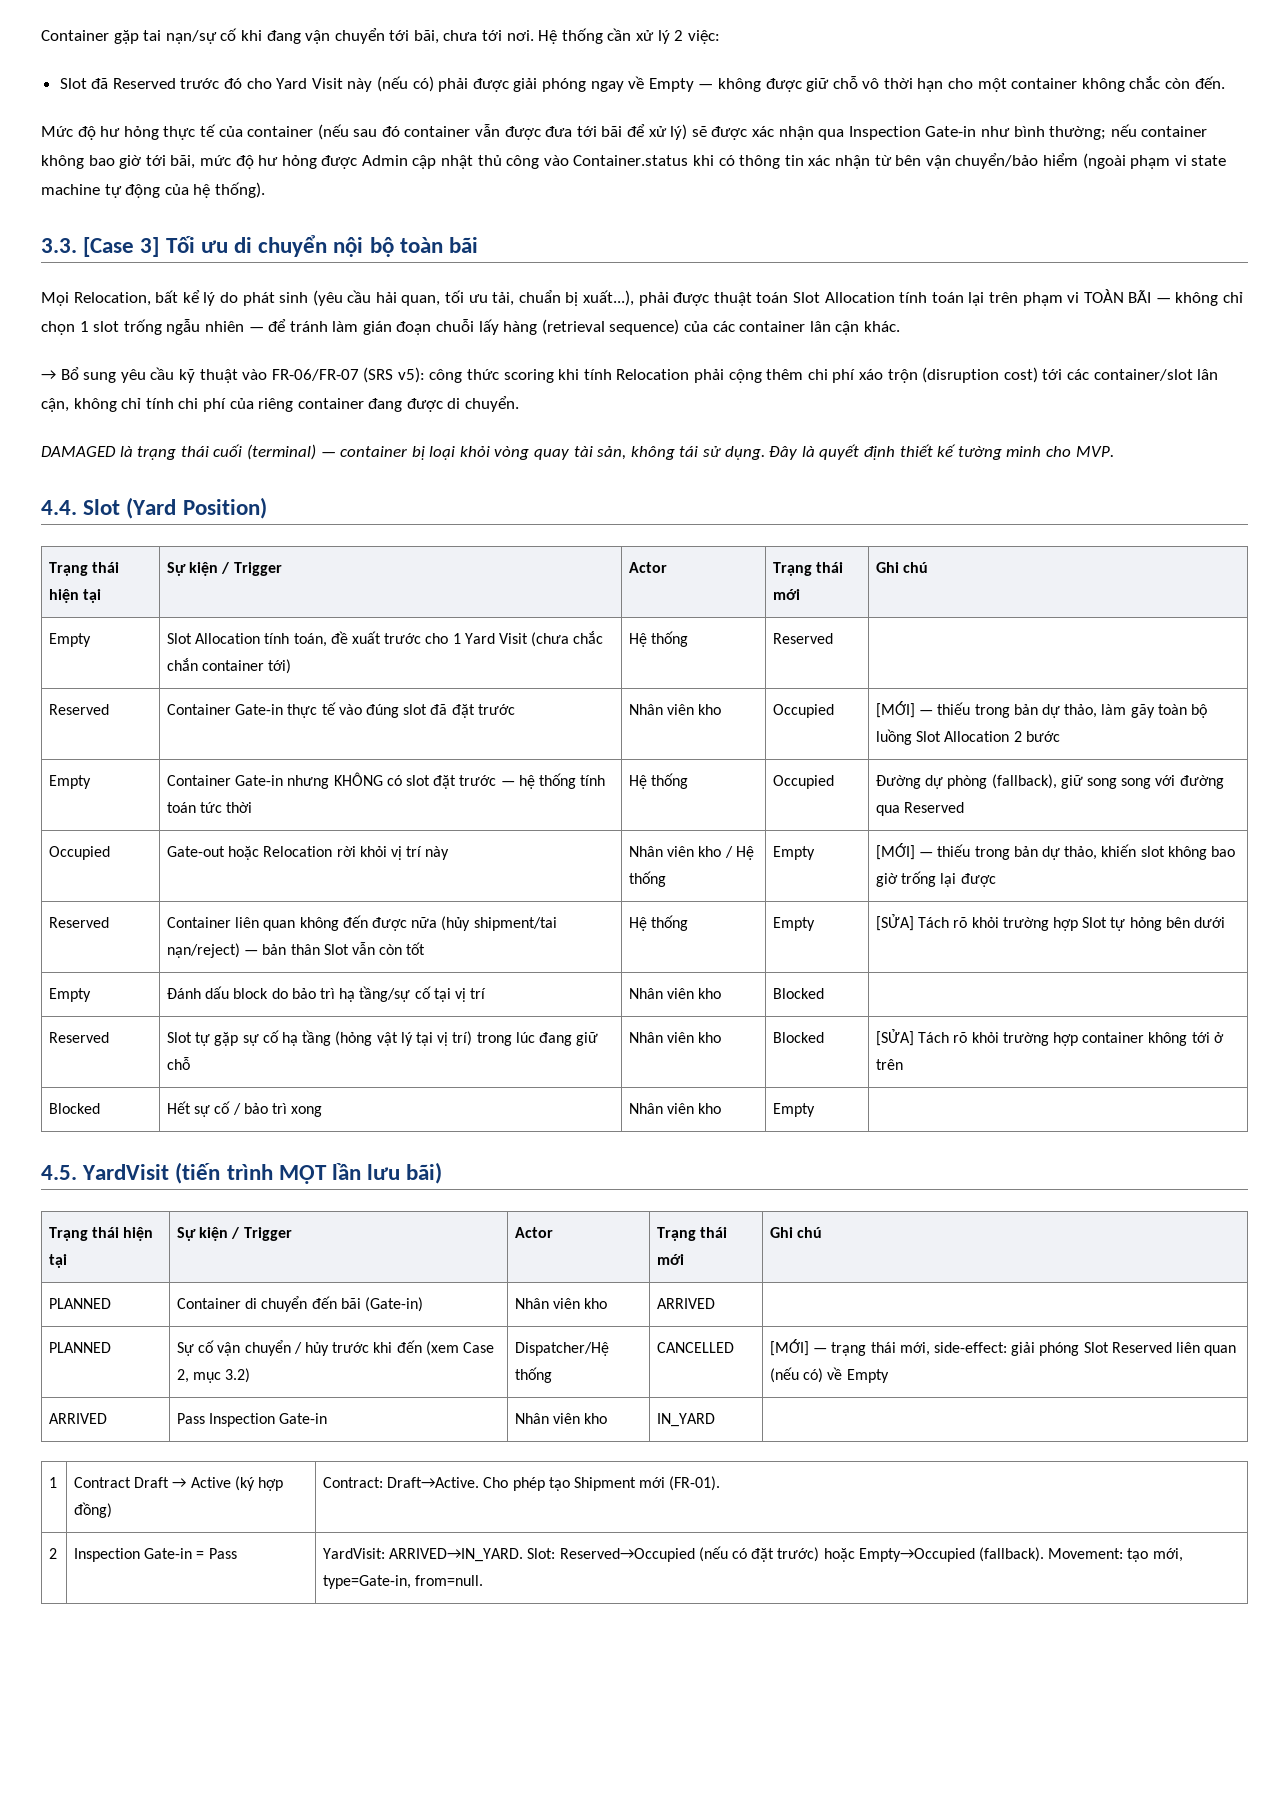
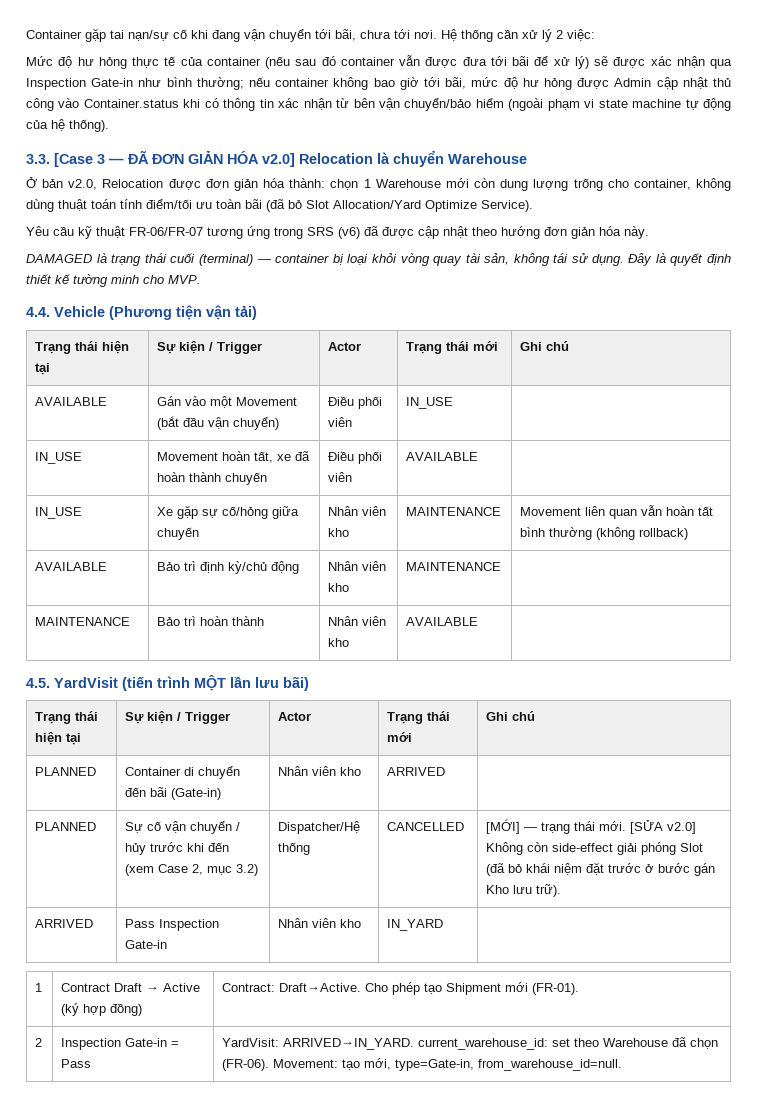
- Slot đã Reserved trước đó cho Yard Visit này (nếu có) phải được giải phóng ngay về Empty — không được giữ chỗ vô thời hạn cho một container không chắc còn đến.
- 3.3. [Case 3] Tối ưu di chuyển nội bộ toàn bãi
- Mọi Relocation, bất kể lý do phát sinh (yêu cầu hải quan, tối ưu tải, chuẩn bị xuất...), phải được thuật toán Slot Allocation tính toán lại trên phạm vi TOÀN BÃI — không chỉ chọn 1 slot trống ngẫu nhiên — để tránh làm gián đoạn chuỗi lấy hàng (retrieval sequence) của các container lân cận khác.
- → Bổ sung yêu cầu kỹ thuật vào FR-06/FR-07 (SRS v5): công thức scoring khi tính Relocation phải cộng thêm chi phí xáo trộn (disruption cost) tới các container/slot lân cận, không chỉ tính chi phí của riêng container đang được di chuyển.
+ 3.3. [Case 3 — ĐÃ ĐƠN GIẢN HÓA v2.0] Relocation là chuyển Warehouse
+ Ở bản v2.0, Relocation được đơn giản hóa thành: chọn 1 Warehouse mới còn dung lượng trống cho container, không dùng thuật toán tính điểm/tối ưu toàn bãi (đã bỏ Slot Allocation/Yard Optimize Service).
+ Yêu cầu kỹ thuật FR-06/FR-07 tương ứng trong SRS (v6) đã được cập nhật theo hướng đơn giản hóa này.
- 4.4. Slot (Yard Position)
+ 4.4. Vehicle (Phương tiện vận tải)
- Empty | Slot Allocation tính toán, đề xuất trước cho 1 Yard Visit (chưa chắc chắn container tới) | Hệ thống | Reserved |
- Reserved | Container Gate-in thực tế vào đúng slot đã đặt trước | Nhân viên kho | Occupied | [MỚI] — thiếu trong bản dự thảo, làm gãy toàn bộ luồng Slot Allocation 2 bước
- Empty | Container Gate-in nhưng KHÔNG có slot đặt trước — hệ thống tính toán tức thời | Hệ thống | Occupied | Đường dự phòng (fallback), giữ song song với đường qua Reserved
- Occupied | Gate-out hoặc Relocation rời khỏi vị trí này | Nhân viên kho / Hệ thống | Empty | [MỚI] — thiếu trong bản dự thảo, khiến slot không bao giờ trống lại được
- Reserved | Container liên quan không đến được nữa (hủy shipment/tai nạn/reject) — bản thân Slot vẫn còn tốt | Hệ thống | Empty | [SỬA] Tách rõ khỏi trường hợp Slot tự hỏng bên dưới
- Empty | Đánh dấu block do bảo trì hạ tầng/sự cố tại vị trí | Nhân viên kho | Blocked |
- Reserved | Slot tự gặp sự cố hạ tầng (hỏng vật lý tại vị trí) trong lúc đang giữ chỗ | Nhân viên kho | Blocked | [SỬA] Tách rõ khỏi trường hợp container không tới ở trên
- Blocked | Hết sự cố / bảo trì xong | Nhân viên kho | Empty |
+ AVAILABLE | Gán vào một Movement (bắt đầu vận chuyển) | Điều phối viên | IN_USE |
+ IN_USE | Movement hoàn tất, xe đã hoàn thành chuyến | Điều phối viên | AVAILABLE |
+ IN_USE | Xe gặp sự cố/hỏng giữa chuyến | Nhân viên kho | MAINTENANCE | Movement liên quan vẫn hoàn tất bình thường (không rollback)
+ AVAILABLE | Bảo trì định kỳ/chủ động | Nhân viên kho | MAINTENANCE |
+ MAINTENANCE | Bảo trì hoàn thành | Nhân viên kho | AVAILABLE |
- [MỚI] — trạng thái mới, side-effect: giải phóng Slot Reserved liên quan (nếu có) về Empty
+ [MỚI] — trạng thái mới. [SỬA v2.0] Không còn side-effect giải phóng Slot (đã bỏ khái niệm đặt trước ở bước gán Kho lưu trữ).
- 2 | Inspection Gate-in = Pass | YardVisit: ARRIVED→IN_YARD. Slot: Reserved→Occupied (nếu có đặt trước) hoặc Empty→Occupied (fallback). Movement: tạo mới, type=Gate-in, from=null.
+ 2 | Inspection Gate-in = Pass | YardVisit: ARRIVED→IN_YARD. current_warehouse_id: set theo Warehouse đã chọn (FR-06). Movement: tạo mới, type=Gate-in, from_warehouse_id=null.

